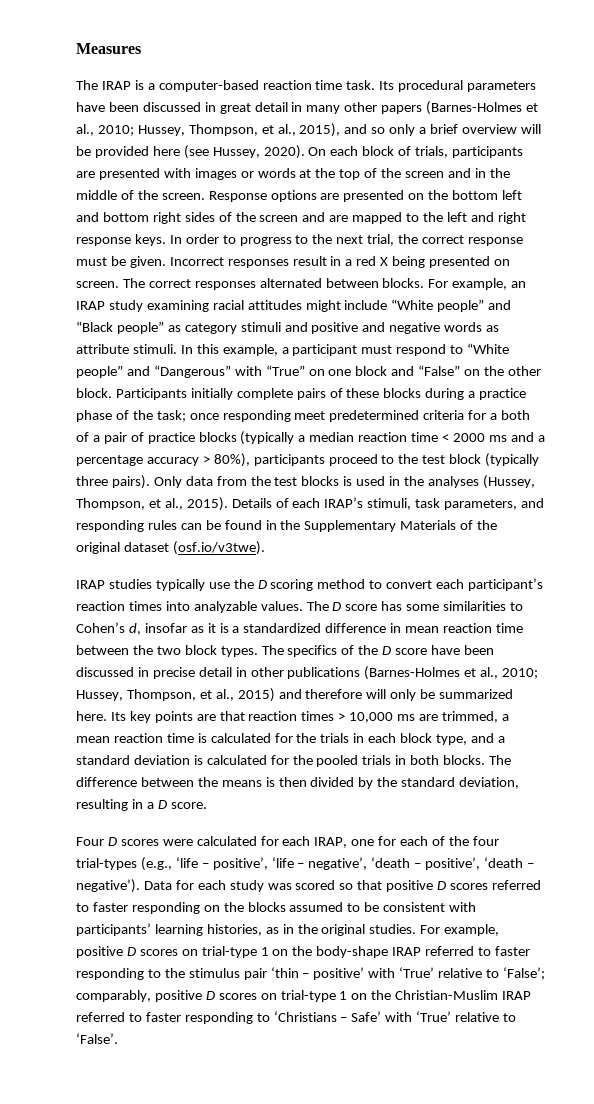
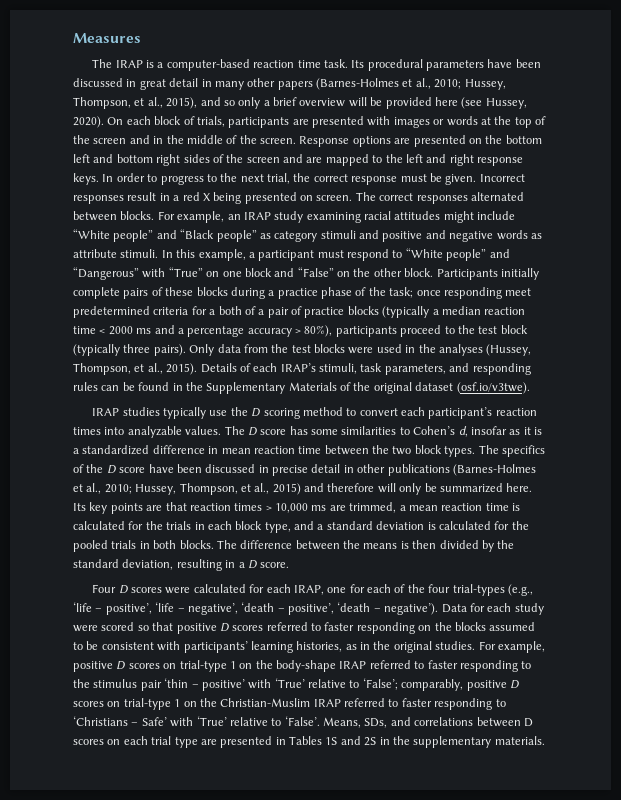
- Only data from the test blocks is used in the analyses (Hussey, Thompson, et al., 2015).
+ Only data from the test blocks were used in the analyses (Hussey, Thompson, et al., 2015).
- Data for each study was scored so that positive D scores referred to faster responding on the blocks assumed to be consistent with participants’ learning histories, as in the original studies.
+ Data for each study were scored so that positive D scores referred to faster responding on the blocks assumed to be consistent with participants’ learning histories, as in the original studies.
+ Means, SDs, and correlations between D scores on each trial type are presented in Tables 1S and 2S in the supplementary materials.

